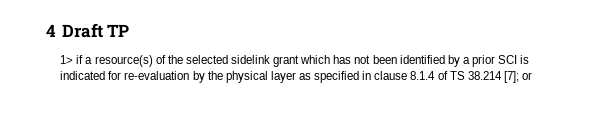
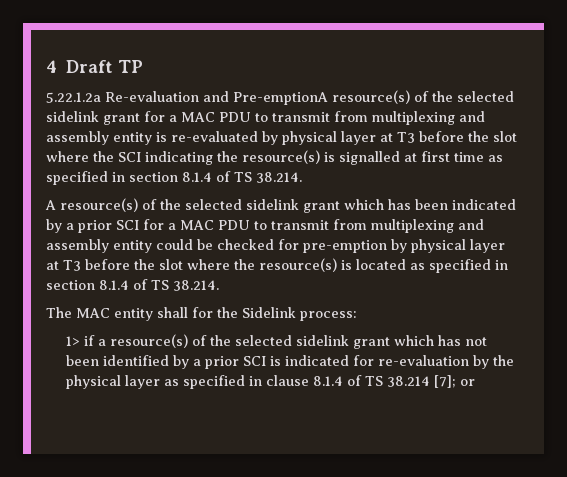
+ 5.22.1.2a Re-evaluation and Pre-emptionA resource(s) of the selected sidelink grant for a MAC PDU to transmit from multiplexing and assembly entity is re-evaluated by physical layer at T3 before the slot where the SCI indicating the resource(s) is signalled at first time as specified in section 8.1.4 of TS 38.214.
+ A resource(s) of the selected sidelink grant which has been indicated by a prior SCI for a MAC PDU to transmit from multiplexing and assembly entity could be checked for pre-emption by physical layer at T3 before the slot where the resource(s) is located as specified in section 8.1.4 of TS 38.214.
+ The MAC entity shall for the Sidelink process:

